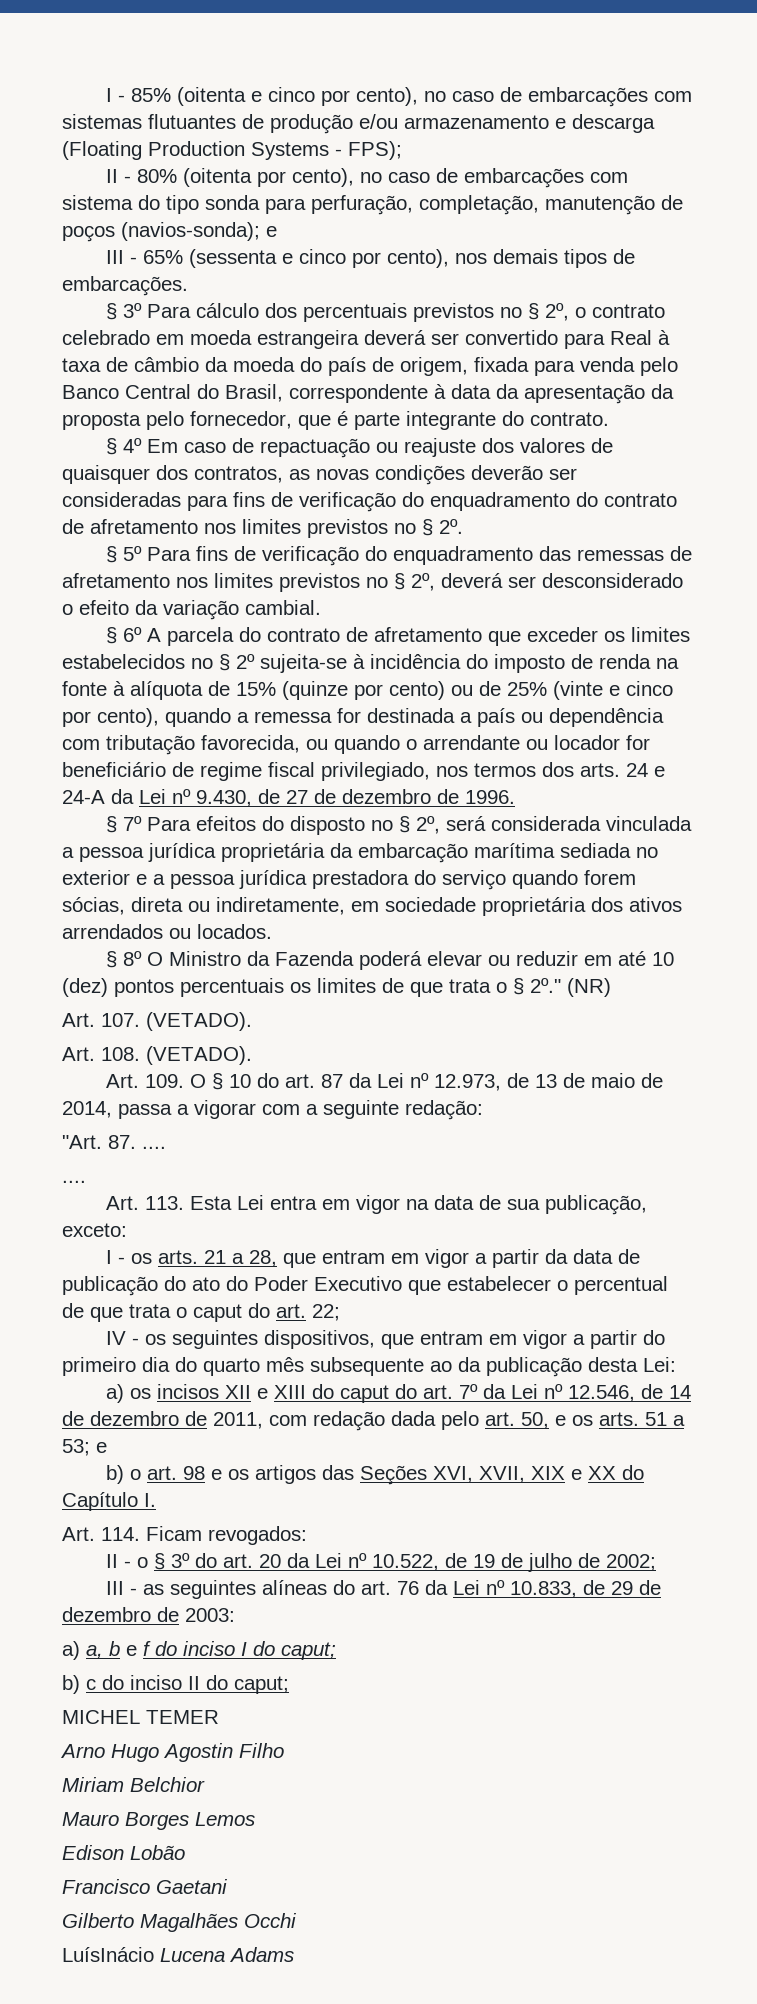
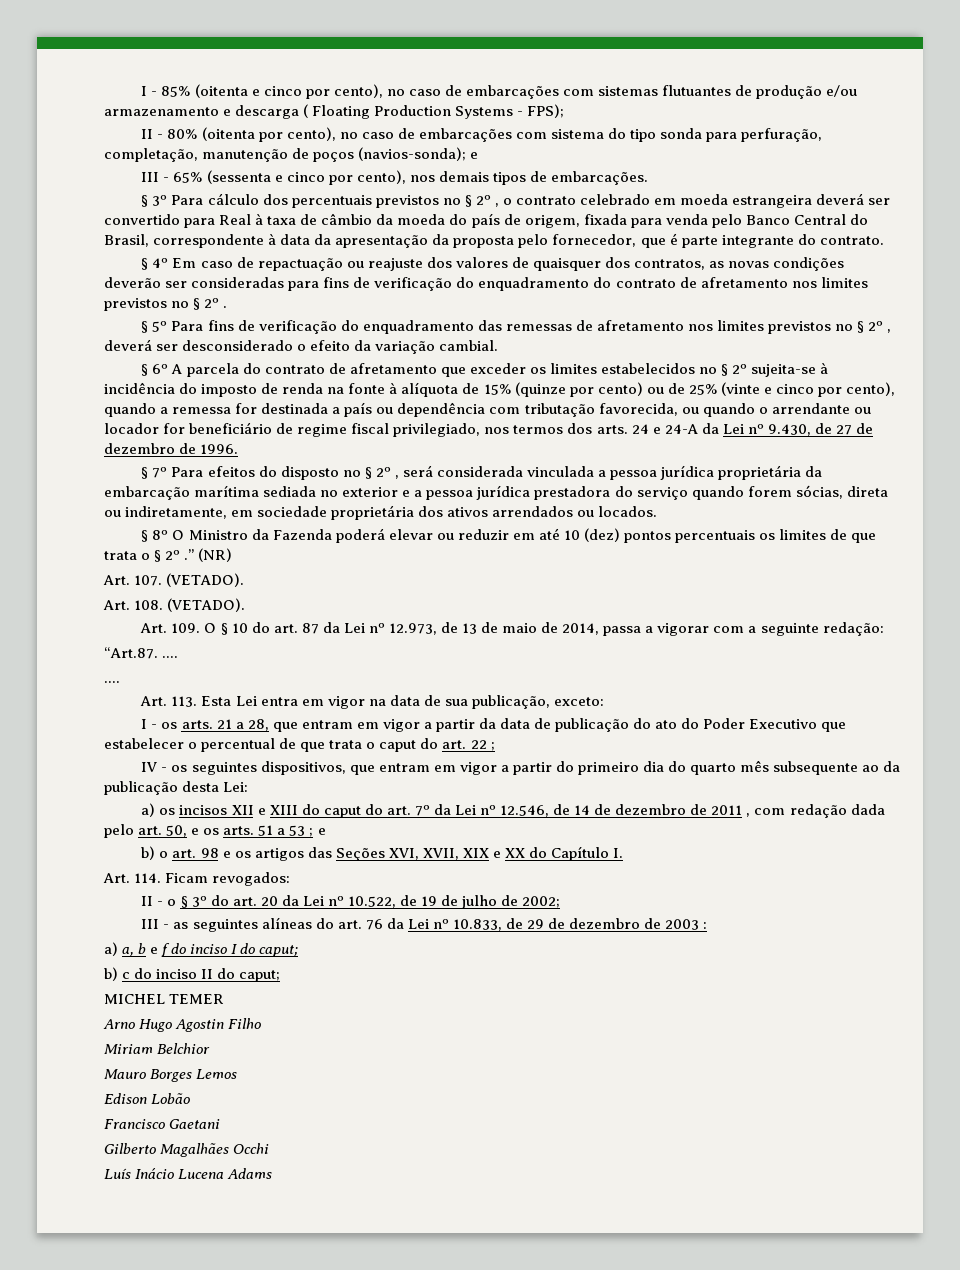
- I - 85% (oitenta e cinco por cento), no caso de embarcações com sistemas flutuantes de produção e/ou armazenamento e descarga (Floating Production Systems - FPS);
+ I - 85% (oitenta e cinco por cento), no caso de embarcações com sistemas flutuantes de produção e/ou armazenamento e descarga ( Floating Production Systems - FPS);
- § 3º Para cálculo dos percentuais previstos no § 2º, o contrato celebrado em moeda estrangeira deverá ser convertido para Real à taxa de câmbio da moeda do país de origem, fixada para venda pelo Banco Central do Brasil, correspondente à data da apresentação da proposta pelo fornecedor, que é parte integrante do contrato.
+ § 3º Para cálculo dos percentuais previstos no § 2º , o contrato celebrado em moeda estrangeira deverá ser convertido para Real à taxa de câmbio da moeda do país de origem, fixada para venda pelo Banco Central do Brasil, correspondente à data da apresentação da proposta pelo fornecedor, que é parte integrante do contrato.
- § 4º Em caso de repactuação ou reajuste dos valores de quaisquer dos contratos, as novas condições deverão ser consideradas para fins de verificação do enquadramento do contrato de afretamento nos limites previstos no § 2º.
+ § 4º Em caso de repactuação ou reajuste dos valores de quaisquer dos contratos, as novas condições deverão ser consideradas para fins de verificação do enquadramento do contrato de afretamento nos limites previstos no § 2º .
- § 5º Para fins de verificação do enquadramento das remessas de afretamento nos limites previstos no § 2º, deverá ser desconsiderado o efeito da variação cambial.
+ § 5º Para fins de verificação do enquadramento das remessas de afretamento nos limites previstos no § 2º , deverá ser desconsiderado o efeito da variação cambial.
- § 7º Para efeitos do disposto no § 2º, será considerada vinculada a pessoa jurídica proprietária da embarcação marítima sediada no exterior e a pessoa jurídica prestadora do serviço quando forem sócias, direta ou indiretamente, em sociedade proprietária dos ativos arrendados ou locados.
+ § 7º Para efeitos do disposto no § 2º , será considerada vinculada a pessoa jurídica proprietária da embarcação marítima sediada no exterior e a pessoa jurídica prestadora do serviço quando forem sócias, direta ou indiretamente, em sociedade proprietária dos ativos arrendados ou locados.
- § 8º O Ministro da Fazenda poderá elevar ou reduzir em até 10 (dez) pontos percentuais os limites de que trata o § 2º."
+ § 8º O Ministro da Fazenda poderá elevar ou reduzir em até 10 (dez) pontos percentuais os limites de que trata o § 2º .”
- "Art. 87. ....
+ “Art.87. ....
- I - os arts. 21 a 28, que entram em vigor a partir da data de publicação do ato do Poder Executivo que estabelecer o percentual de que trata o caput do art. 22;
+ I - os arts. 21 a 28, que entram em vigor a partir da data de publicação do ato do Poder Executivo que estabelecer o percentual de que trata o caput do art. 22 ;
- a) os incisos XII e XIII do caput do art. 7º da Lei nº 12.546, de 14 de dezembro de 2011, com redação dada pelo art. 50, e os arts. 51 a 53; e
+ a) os incisos XII e XIII do caput do art. 7º da Lei nº 12.546, de 14 de dezembro de 2011 , com redação dada pelo art. 50, e os arts. 51 a 53 ; e
- III - as seguintes alíneas do art. 76 da Lei nº 10.833, de 29 de dezembro de 2003:
+ III - as seguintes alíneas do art. 76 da Lei nº 10.833, de 29 de dezembro de 2003 :
- LuísInácio Lucena Adams
+ Luís Inácio Lucena Adams

